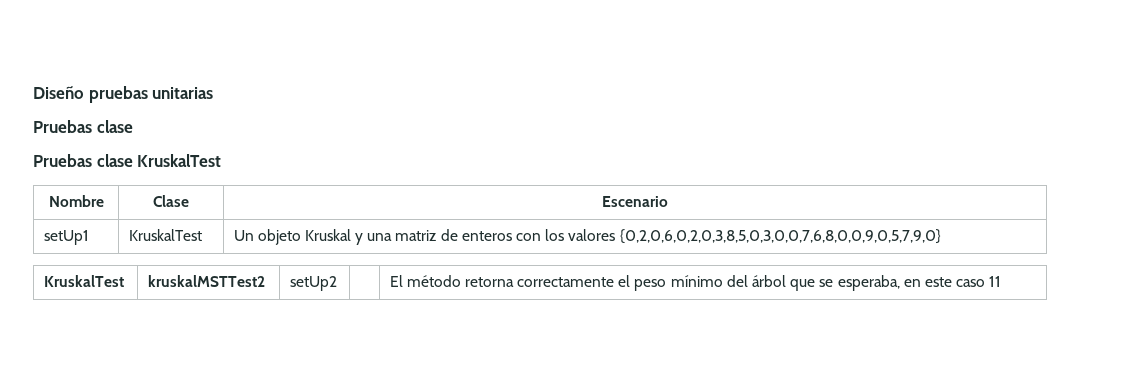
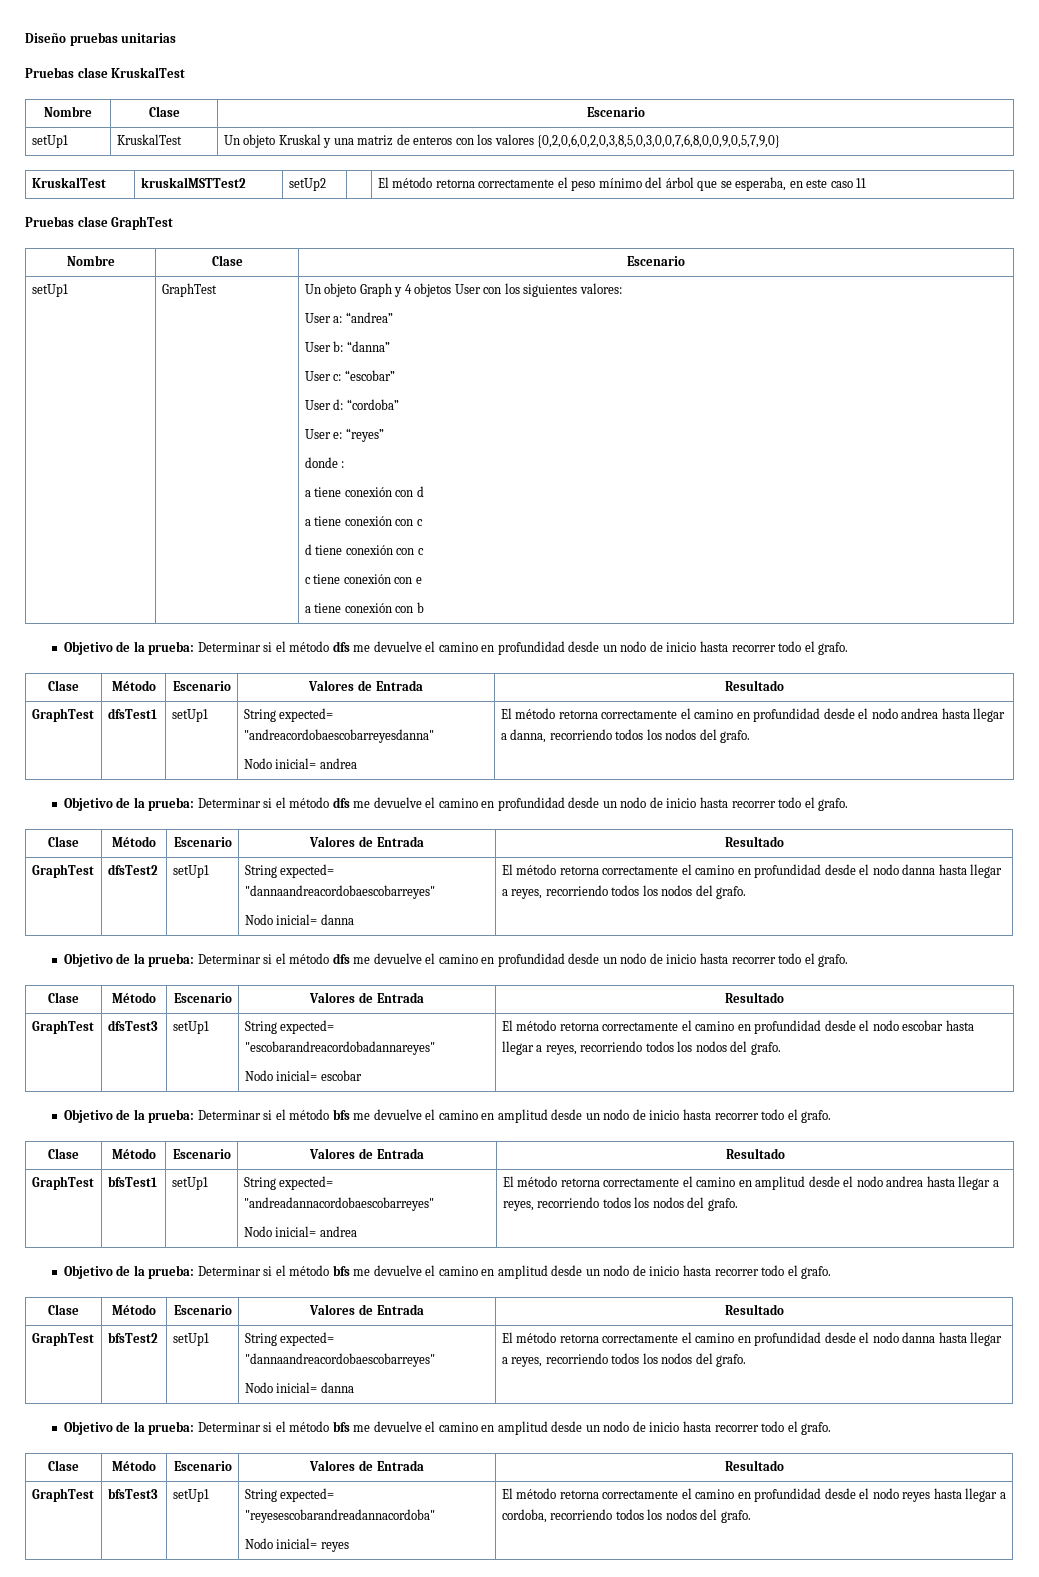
  Diseño pruebas unitarias
- Pruebas clase
+ Pruebas clase GraphTest
+ Nombre | Clase | Escenario
+ setUp1 | GraphTest | Un objeto Graph y 4 objetos User con los siguientes valores:
+ User a: “andrea”
+ User b: “danna”
+ User c: “escobar”
+ User d: “cordoba”
+ User e: “reyes”
+ donde :
+ a tiene conexión con d
+ a tiene conexión con c
+ d tiene conexión con c
+ c tiene conexión con e
+ a tiene conexión con b
+ Objetivo de la prueba: Determinar si el método dfs me devuelve el camino en profundidad desde un nodo de inicio hasta recorrer todo el grafo.
+ Clase | Método | Escenario | Valores de Entrada | Resultado
+ GraphTest | dfsTest1 | setUp1 | String expected= "andreacordobaescobarreyesdanna"
+ Nodo inicial= andrea | El método retorna correctamente el camino en profundidad desde el nodo andrea hasta llegar a danna, recorriendo todos los nodos del grafo.
+ Objetivo de la prueba: Determinar si el método dfs me devuelve el camino en profundidad desde un nodo de inicio hasta recorrer todo el grafo.
+ Clase | Método | Escenario | Valores de Entrada | Resultado
+ GraphTest | dfsTest2 | setUp1 | String expected= "dannaandreacordobaescobarreyes"
+ Nodo inicial= danna | El método retorna correctamente el camino en profundidad desde el nodo danna hasta llegar a reyes, recorriendo todos los nodos del grafo.
+ Objetivo de la prueba: Determinar si el método dfs me devuelve el camino en profundidad desde un nodo de inicio hasta recorrer todo el grafo.
+ Clase | Método | Escenario | Valores de Entrada | Resultado
+ GraphTest | dfsTest3 | setUp1 | String expected= "escobarandreacordobadannareyes"
+ Nodo inicial= escobar | El método retorna correctamente el camino en profundidad desde el nodo escobar hasta llegar a reyes, recorriendo todos los nodos del grafo.
+ Objetivo de la prueba: Determinar si el método bfs me devuelve el camino en amplitud desde un nodo de inicio hasta recorrer todo el grafo.
+ Clase | Método | Escenario | Valores de Entrada | Resultado
+ GraphTest | bfsTest1 | setUp1 | String expected= "andreadannacordobaescobarreyes"
+ Nodo inicial= andrea | El método retorna correctamente el camino en amplitud desde el nodo andrea hasta llegar a reyes, recorriendo todos los nodos del grafo.
+ Objetivo de la prueba: Determinar si el método bfs me devuelve el camino en amplitud desde un nodo de inicio hasta recorrer todo el grafo.
+ Clase | Método | Escenario | Valores de Entrada | Resultado
+ GraphTest | bfsTest2 | setUp1 | String expected= "dannaandreacordobaescobarreyes"
+ Nodo inicial= danna | El método retorna correctamente el camino en profundidad desde el nodo danna hasta llegar a reyes, recorriendo todos los nodos del grafo.
+ Objetivo de la prueba: Determinar si el método bfs me devuelve el camino en amplitud desde un nodo de inicio hasta recorrer todo el grafo.
+ Clase | Método | Escenario | Valores de Entrada | Resultado
+ GraphTest | bfsTest3 | setUp1 | String expected= "reyesescobarandreadannacordoba"
+ Nodo inicial= reyes | El método retorna correctamente el camino en profundidad desde el nodo reyes hasta llegar a cordoba, recorriendo todos los nodos del grafo.

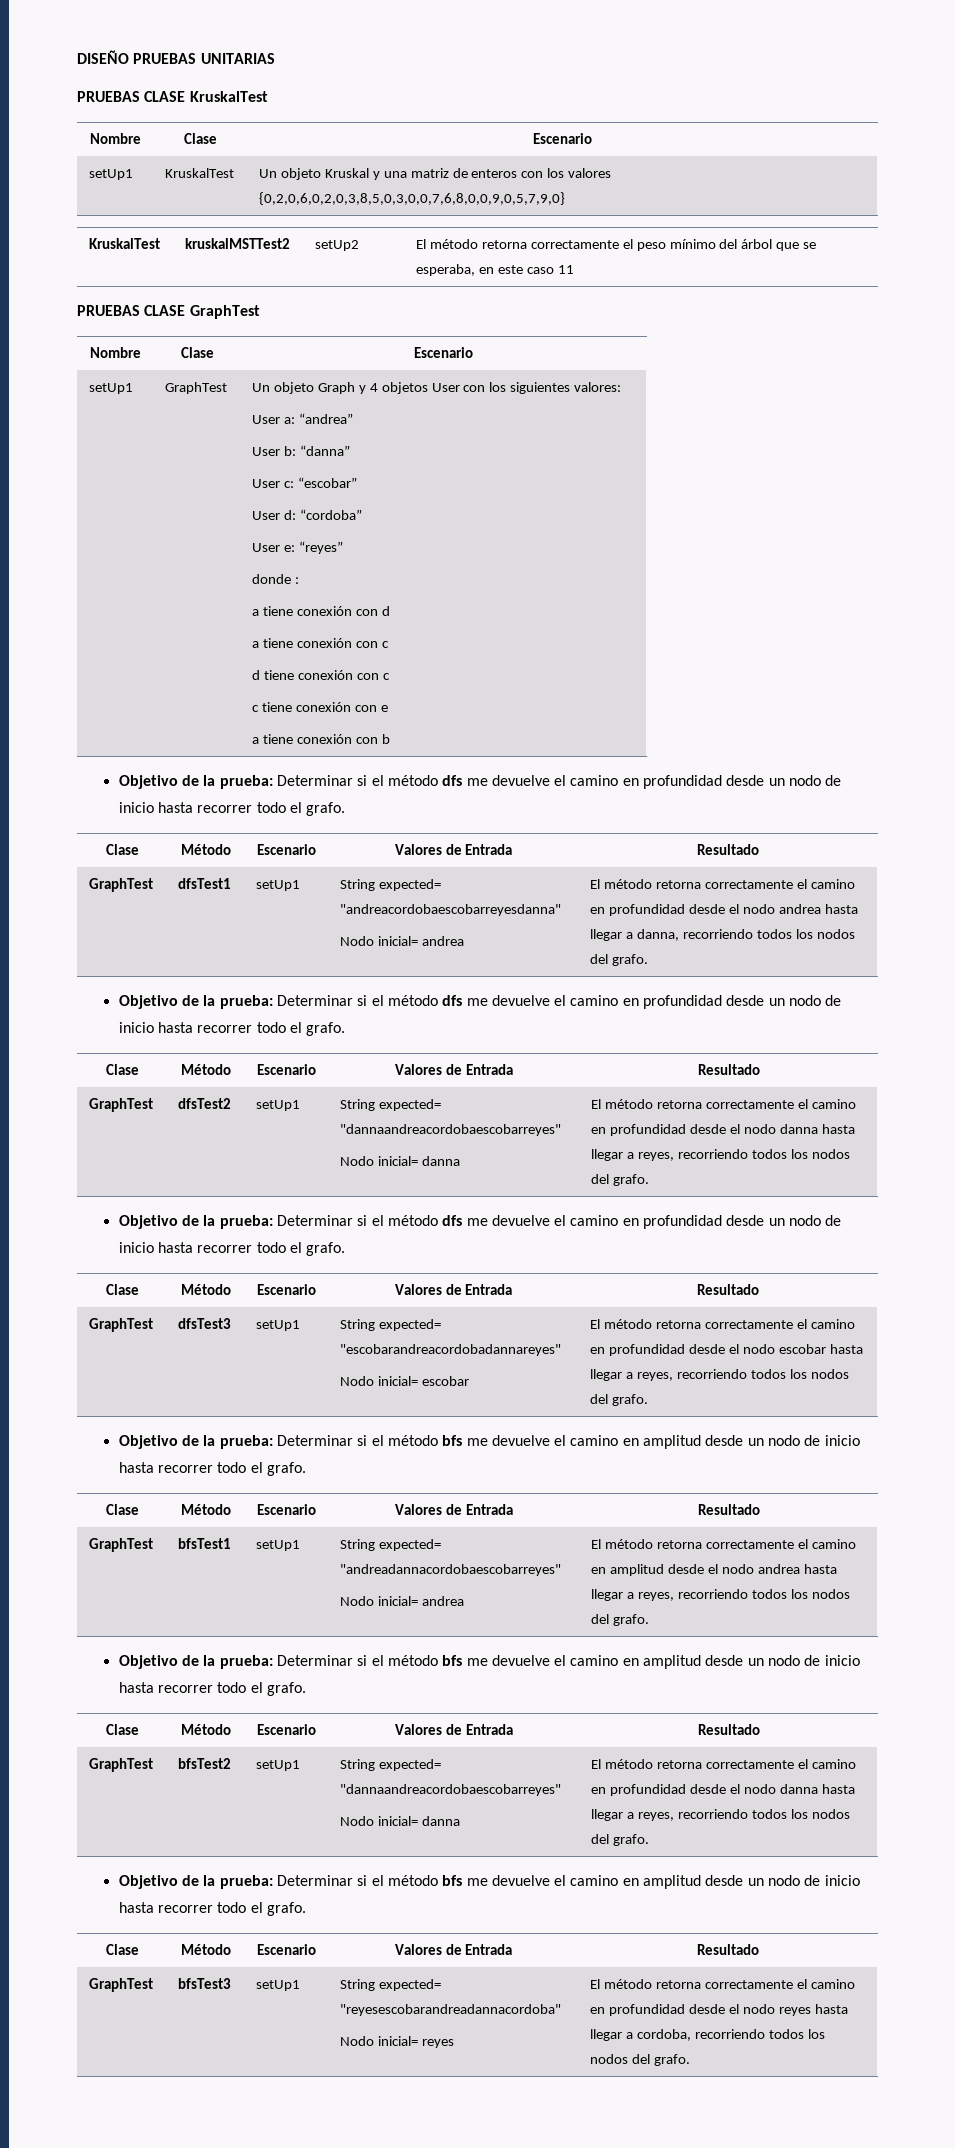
- Diseño pruebas unitarias
- Pruebas clase KruskalTest
+ DISEÑO PRUEBAS UNITARIAS
+ PRUEBAS CLASE KruskalTest
- Pruebas clase GraphTest
+ PRUEBAS CLASE GraphTest

